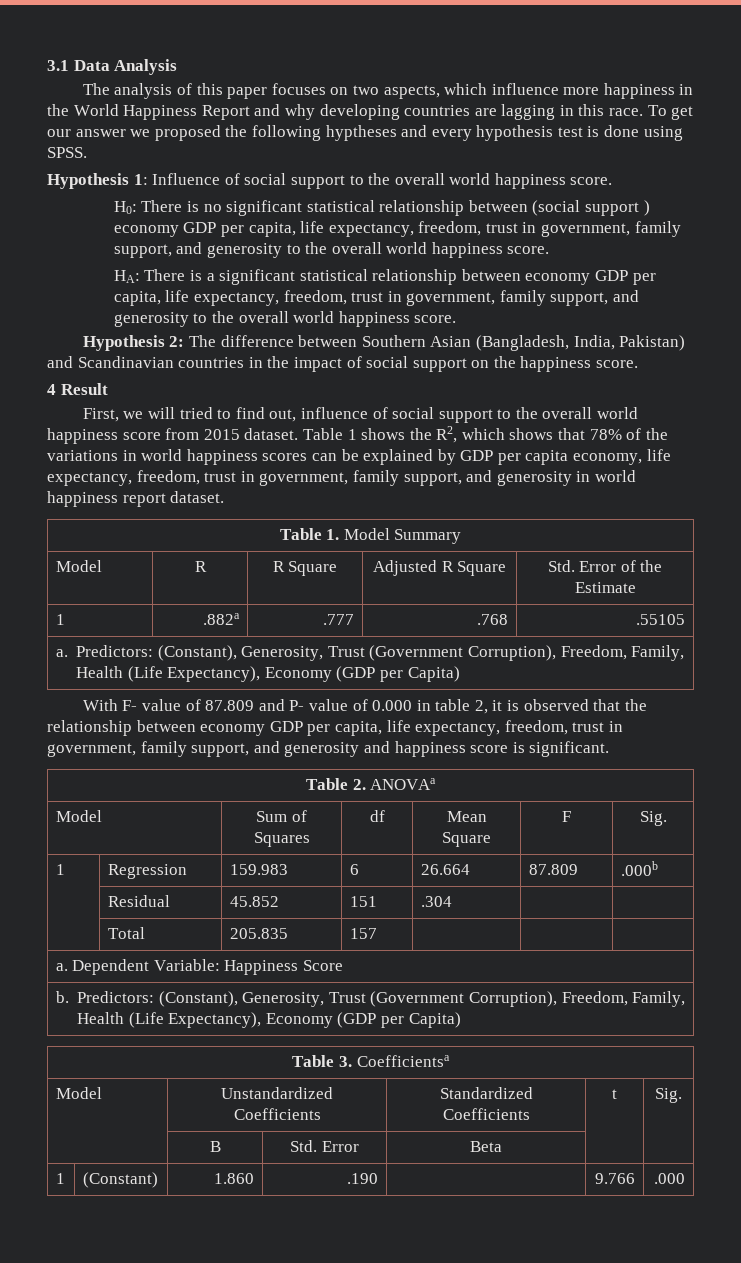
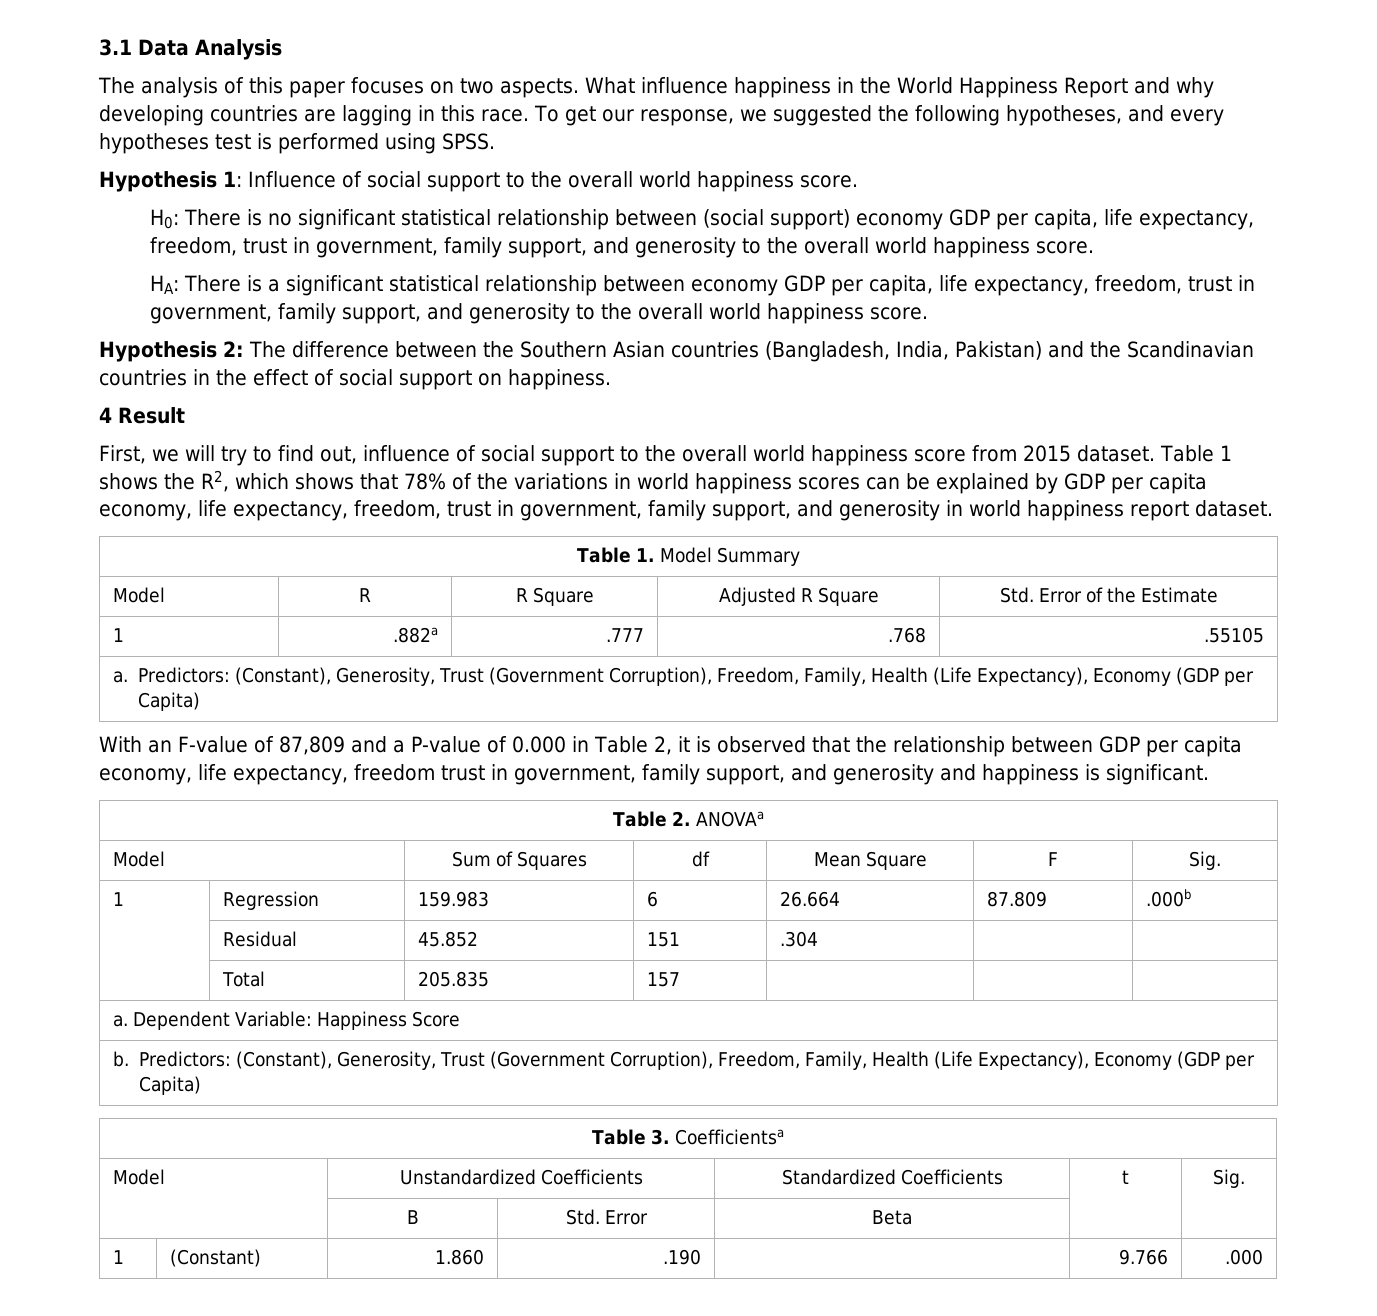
- The analysis of this paper focuses on two aspects, which influence more happiness in the World Happiness Report and why developing countries are lagging in this race.
+ The analysis of this paper focuses on two aspects. What influence happiness in the World Happiness Report and why developing countries are lagging in this race.
- To get our answer we proposed the following hyptheses and every hypothesis test is done using SPSS.
+ To get our response, we suggested the following hypotheses, and every hypotheses test is performed using SPSS.
- H0: There is no significant statistical relationship between (social support ) economy GDP per capita, life expectancy, freedom, trust in government, family support, and generosity to the overall world happiness score.
+ H0: There is no significant statistical relationship between (social support) economy GDP per capita, life expectancy, freedom, trust in government, family support, and generosity to the overall world happiness score.
- Hypothesis 2: The difference between Southern Asian (Bangladesh, India, Pakistan) and Scandinavian countries in the impact of social support on the happiness score.
+ Hypothesis 2: The difference between the Southern Asian countries (Bangladesh, India, Pakistan) and the Scandinavian countries in the effect of social support on happiness.
- First, we will tried to find out, influence of social support to the overall world happiness score from 2015 dataset.
+ First, we will try to find out, influence of social support to the overall world happiness score from 2015 dataset.
- With F- value of 87.809 and P- value of 0.000 in table 2, it is observed that the relationship between economy GDP per capita, life expectancy, freedom, trust in government, family support, and generosity and happiness score is significant.
+ With an F-value of 87,809 and a P-value of 0.000 in Table 2, it is observed that the relationship between GDP per capita economy, life expectancy, freedom trust in government, family support, and generosity and happiness is significant.

